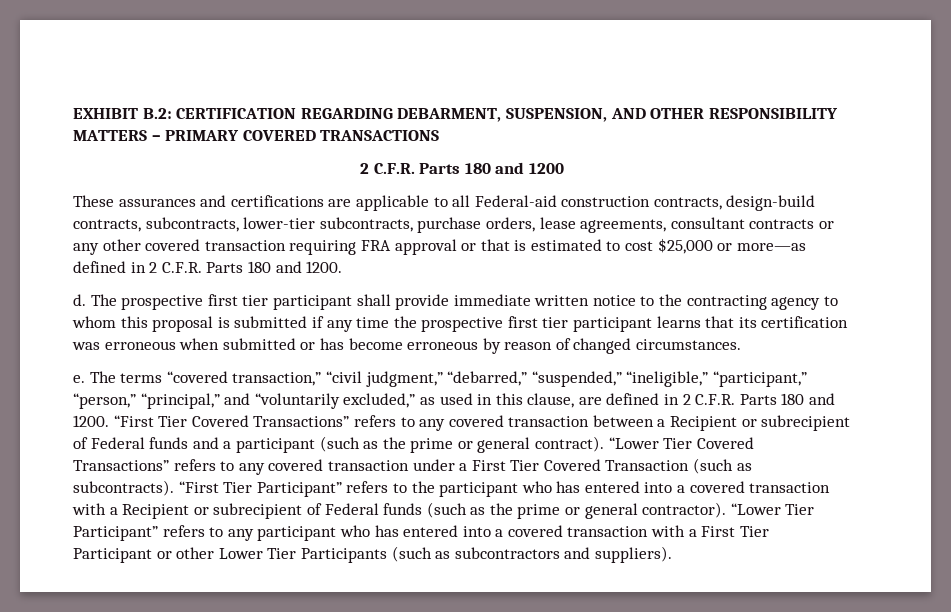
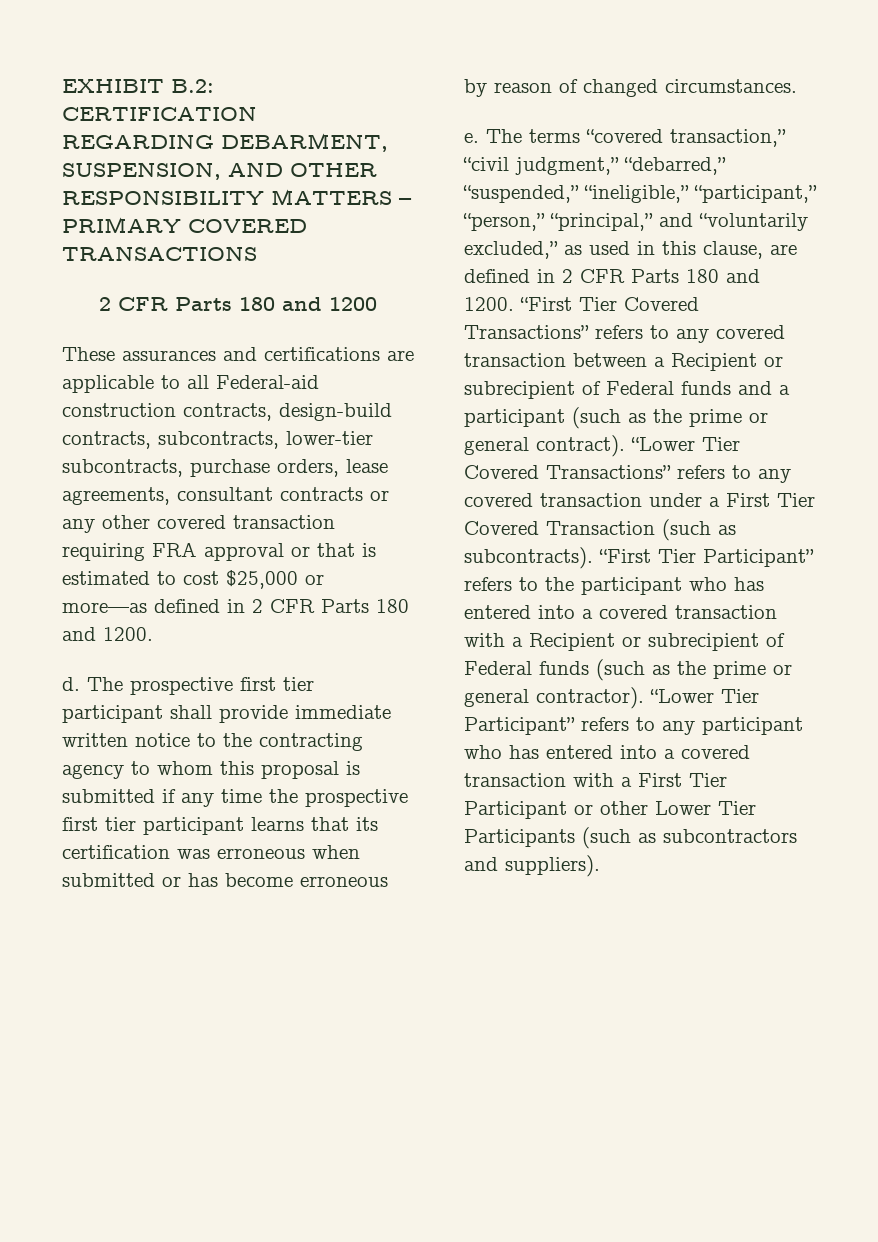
- 2 C.F.R. Parts 180 and 1200
+ 2 CFR Parts 180 and 1200
- These assurances and certifications are applicable to all Federal-aid construction contracts, design-build contracts, subcontracts, lower-tier subcontracts, purchase orders, lease agreements, consultant contracts or any other covered transaction requiring FRA approval or that is estimated to cost $25,000 or more—as defined in 2 C.F.R. Parts 180 and 1200.
+ These assurances and certifications are applicable to all Federal-aid construction contracts, design-build contracts, subcontracts, lower-tier subcontracts, purchase orders, lease agreements, consultant contracts or any other covered transaction requiring FRA approval or that is estimated to cost $25,000 or more—as defined in 2 CFR Parts 180 and 1200.
- The terms “covered transaction,” “civil judgment,” “debarred,” “suspended,” “ineligible,” “participant,” “person,” “principal,” and “voluntarily excluded,” as used in this clause, are defined in 2 C.F.R. Parts 180 and 1200.
+ The terms “covered transaction,” “civil judgment,” “debarred,” “suspended,” “ineligible,” “participant,” “person,” “principal,” and “voluntarily excluded,” as used in this clause, are defined in 2 CFR Parts 180 and 1200.

